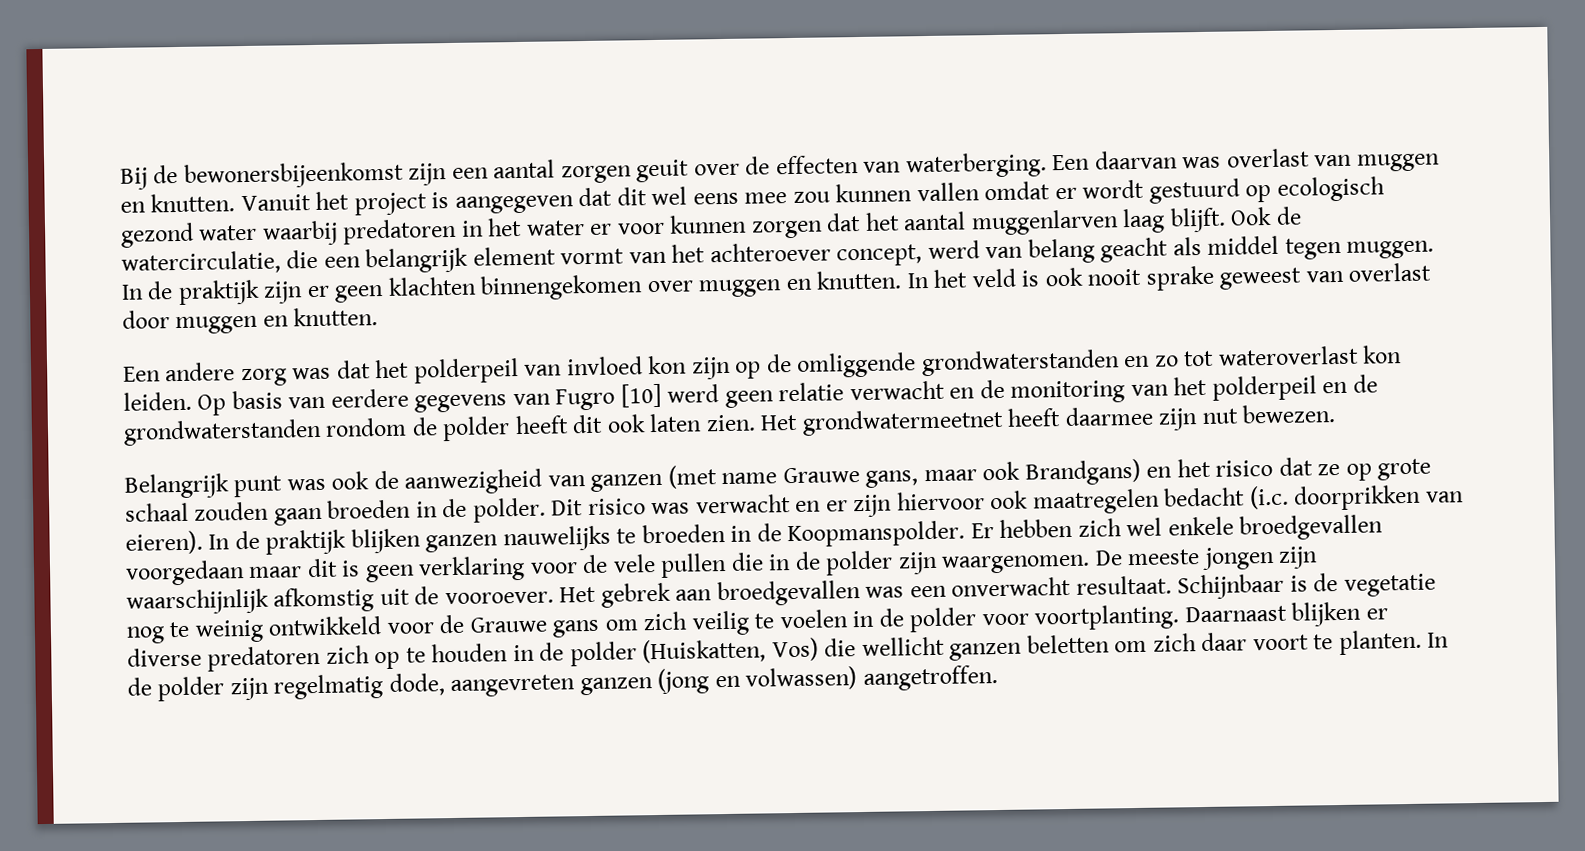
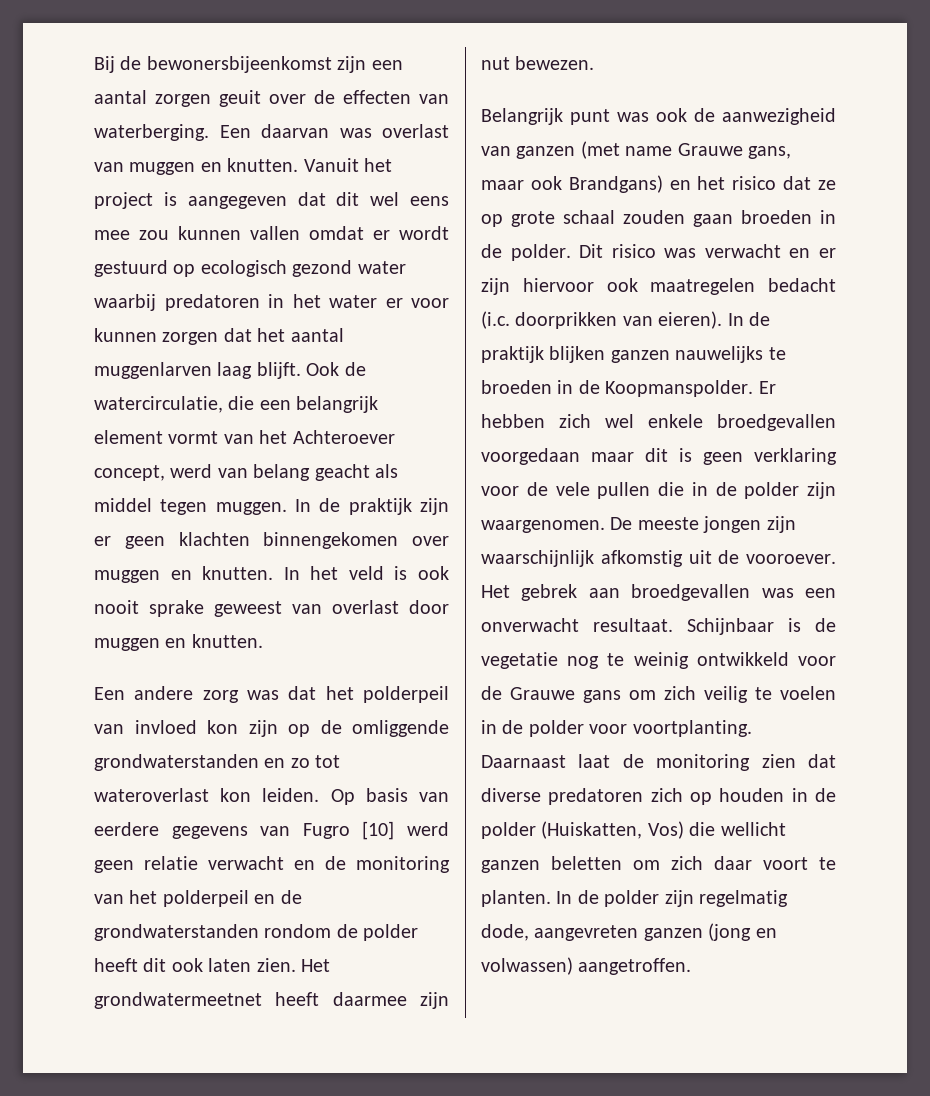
- Ook de watercirculatie, die een belangrijk element vormt van het achteroever concept, werd van belang geacht als middel tegen muggen.
+ Ook de watercirculatie, die een belangrijk element vormt van het Achteroever concept, werd van belang geacht als middel tegen muggen.
- Daarnaast blijken er diverse predatoren zich op te houden in de polder (Huiskatten, Vos) die wellicht ganzen beletten om zich daar voort te planten.
+ Daarnaast laat de monitoring zien dat diverse predatoren zich op houden in de polder (Huiskatten, Vos) die wellicht ganzen beletten om zich daar voort te planten.

